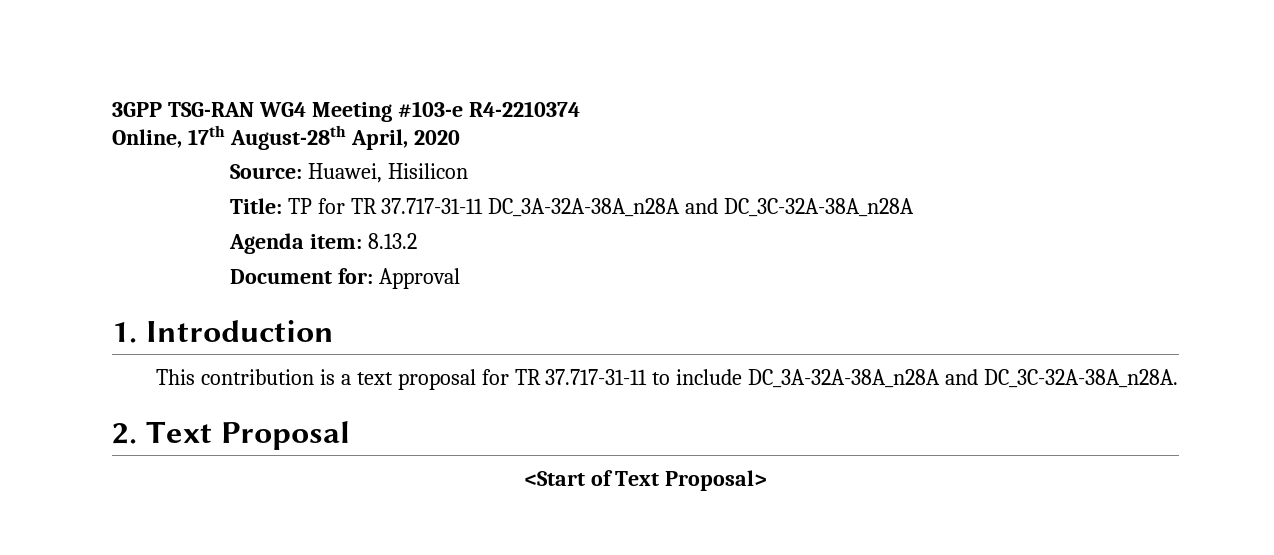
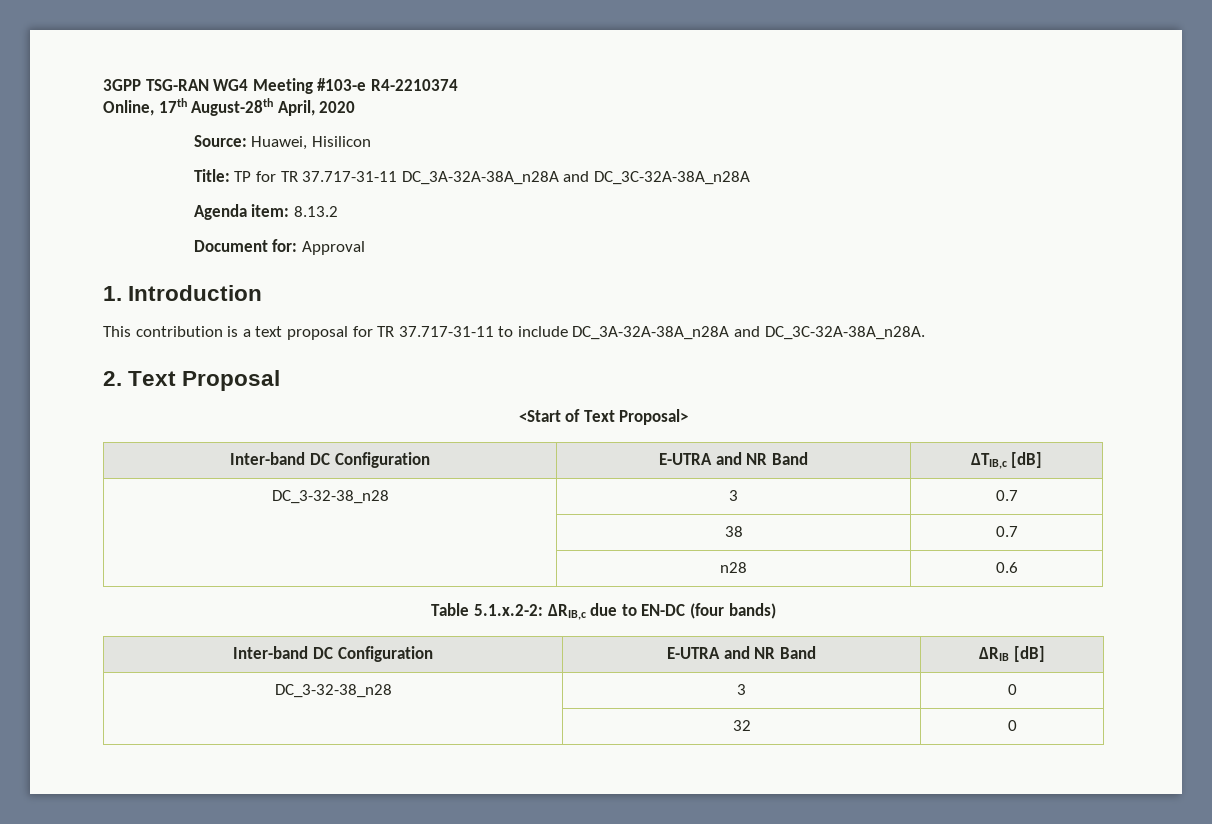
+ Inter-band DC Configuration | E-UTRA and NR Band | ΔTIB,c [dB]
+ DC_3-32-38_n28 | 3 | 0.7
+ | 38 | 0.7
+ | n28 | 0.6
+ Table 5.1.x.2-2: ΔRIB,c due to EN-DC (four bands)
+ Inter-band DC Configuration | E-UTRA and NR Band | ΔRIB [dB]
+ DC_3-32-38_n28 | 3 | 0
+ | 32 | 0

